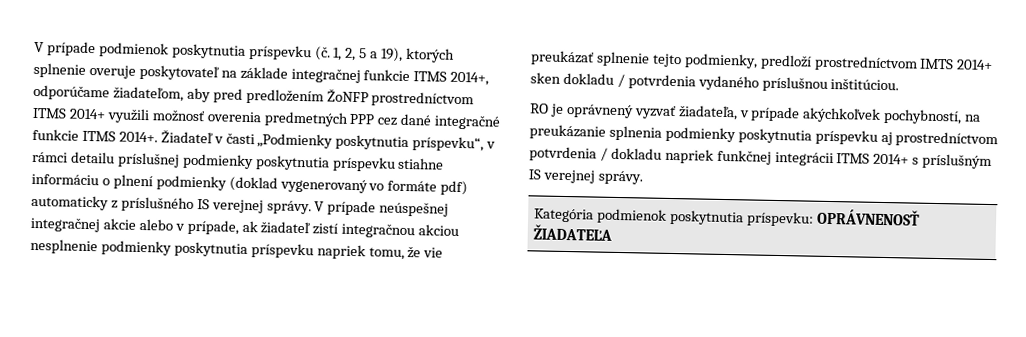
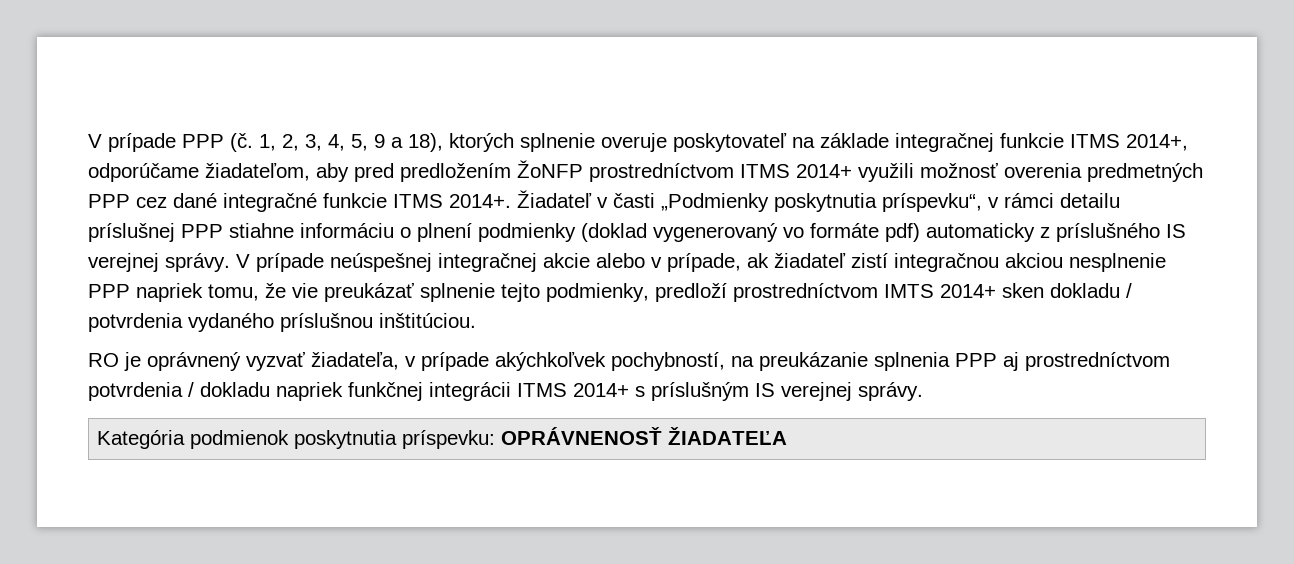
- V prípade podmienok poskytnutia príspevku (č. 1, 2, 5 a 19), ktorých splnenie overuje poskytovateľ na základe integračnej funkcie ITMS 2014+, odporúčame žiadateľom, aby pred predložením ŽoNFP prostredníctvom ITMS 2014+ využili možnosť overenia predmetných PPP cez dané integračné funkcie ITMS 2014+.
+ V prípade PPP (č. 1, 2, 3, 4, 5, 9 a 18), ktorých splnenie overuje poskytovateľ na základe integračnej funkcie ITMS 2014+, odporúčame žiadateľom, aby pred predložením ŽoNFP prostredníctvom ITMS 2014+ využili možnosť overenia predmetných PPP cez dané integračné funkcie ITMS 2014+.
- Žiadateľ v časti „Podmienky poskytnutia príspevku“, v rámci detailu príslušnej podmienky poskytnutia príspevku stiahne informáciu o plnení podmienky (doklad vygenerovaný vo formáte pdf) automaticky z príslušného IS verejnej správy.
+ Žiadateľ v časti „Podmienky poskytnutia príspevku“, v rámci detailu príslušnej PPP stiahne informáciu o plnení podmienky (doklad vygenerovaný vo formáte pdf) automaticky z príslušného IS verejnej správy.
- V prípade neúspešnej integračnej akcie alebo v prípade, ak žiadateľ zistí integračnou akciou nesplnenie podmienky poskytnutia príspevku napriek tomu, že vie preukázať splnenie tejto podmienky, predloží prostredníctvom IMTS 2014+ sken dokladu / potvrdenia vydaného príslušnou inštitúciou.
+ V prípade neúspešnej integračnej akcie alebo v prípade, ak žiadateľ zistí integračnou akciou nesplnenie PPP napriek tomu, že vie preukázať splnenie tejto podmienky, predloží prostredníctvom IMTS 2014+ sken dokladu / potvrdenia vydaného príslušnou inštitúciou.
- RO je oprávnený vyzvať žiadateľa, v prípade akýchkoľvek pochybností, na preukázanie splnenia podmienky poskytnutia príspevku aj prostredníctvom potvrdenia / dokladu napriek funkčnej integrácii ITMS 2014+ s príslušným IS verejnej správy.
+ RO je oprávnený vyzvať žiadateľa, v prípade akýchkoľvek pochybností, na preukázanie splnenia PPP aj prostredníctvom potvrdenia / dokladu napriek funkčnej integrácii ITMS 2014+ s príslušným IS verejnej správy.

